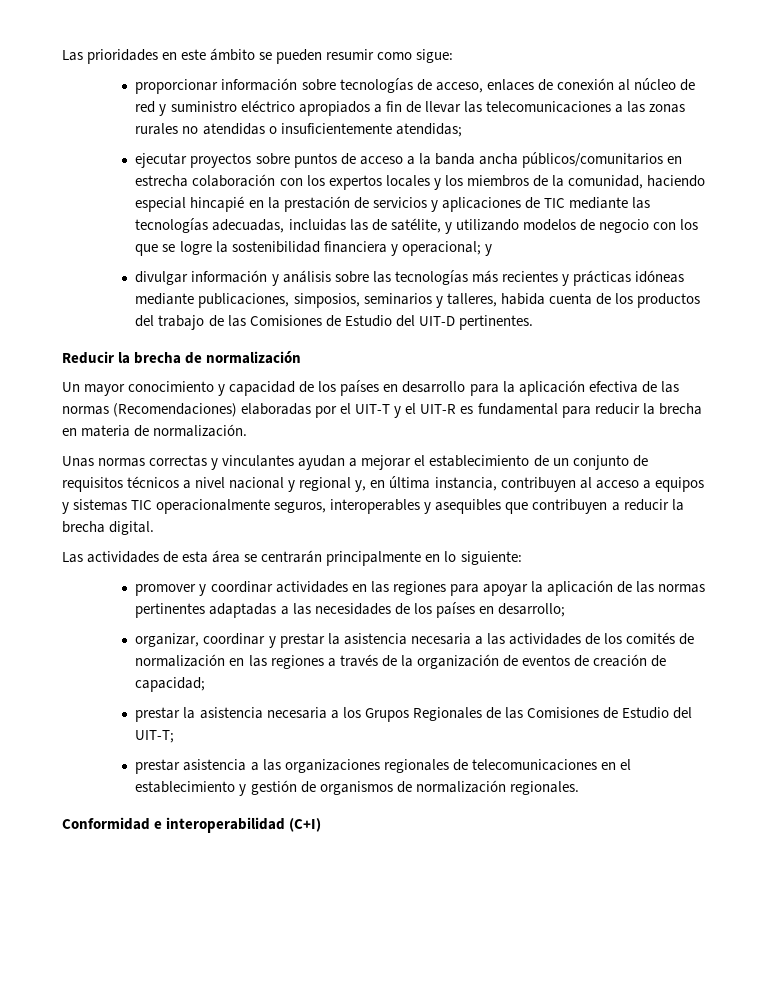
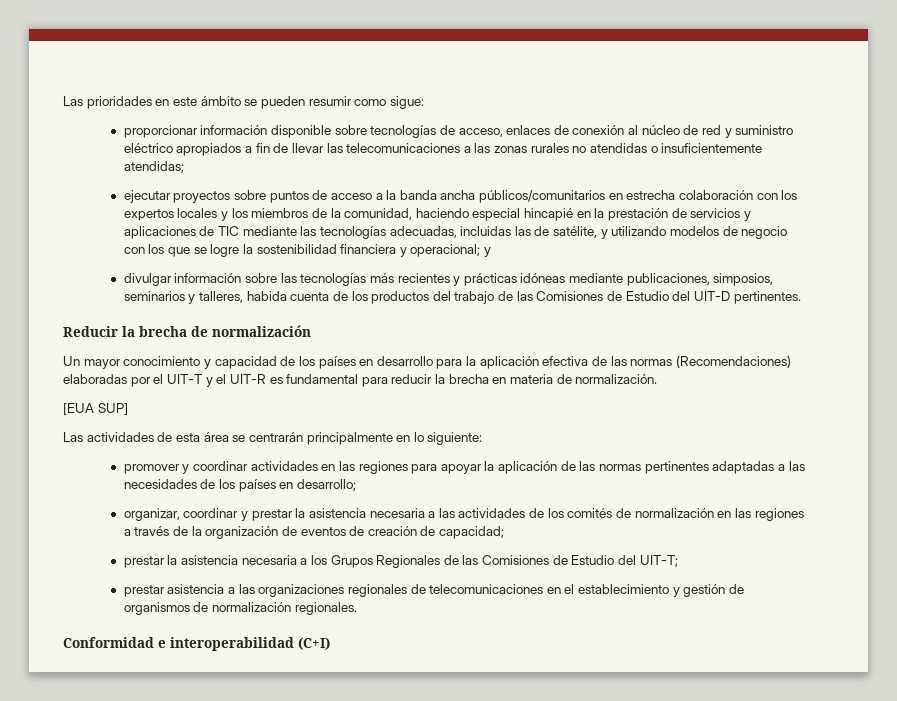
- proporcionar información sobre tecnologías de acceso, enlaces de conexión al núcleo de red y suministro eléctrico apropiados a fin de llevar las telecomunicaciones a las zonas rurales no atendidas o insuficientemente atendidas;
+ proporcionar información disponible sobre tecnologías de acceso, enlaces de conexión al núcleo de red y suministro eléctrico apropiados a fin de llevar las telecomunicaciones a las zonas rurales no atendidas o insuficientemente atendidas;
- divulgar información y análisis sobre las tecnologías más recientes y prácticas idóneas mediante publicaciones, simposios, seminarios y talleres, habida cuenta de los productos del trabajo de las Comisiones de Estudio del UIT-D pertinentes.
+ divulgar información sobre las tecnologías más recientes y prácticas idóneas mediante publicaciones, simposios, seminarios y talleres, habida cuenta de los productos del trabajo de las Comisiones de Estudio del UIT-D pertinentes.
- Unas normas correctas y vinculantes ayudan a mejorar el establecimiento de un conjunto de requisitos técnicos a nivel nacional y regional y, en última instancia, contribuyen al acceso a equipos y sistemas TIC operacionalmente seguros, interoperables y asequibles que contribuyen a reducir la brecha digital.
+ [EUA SUP]

